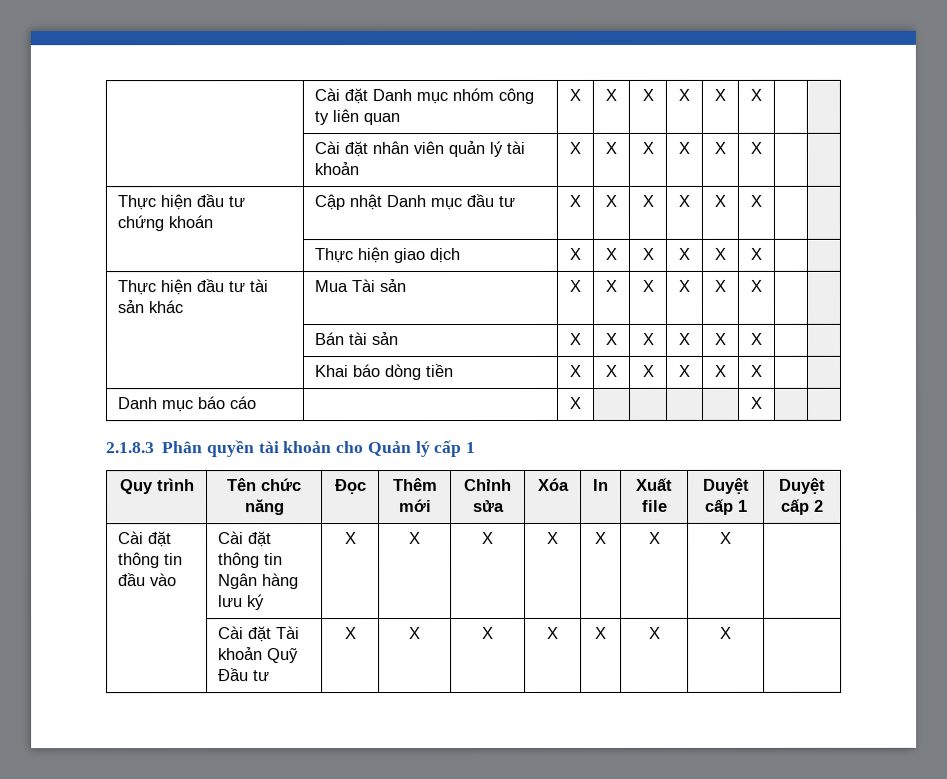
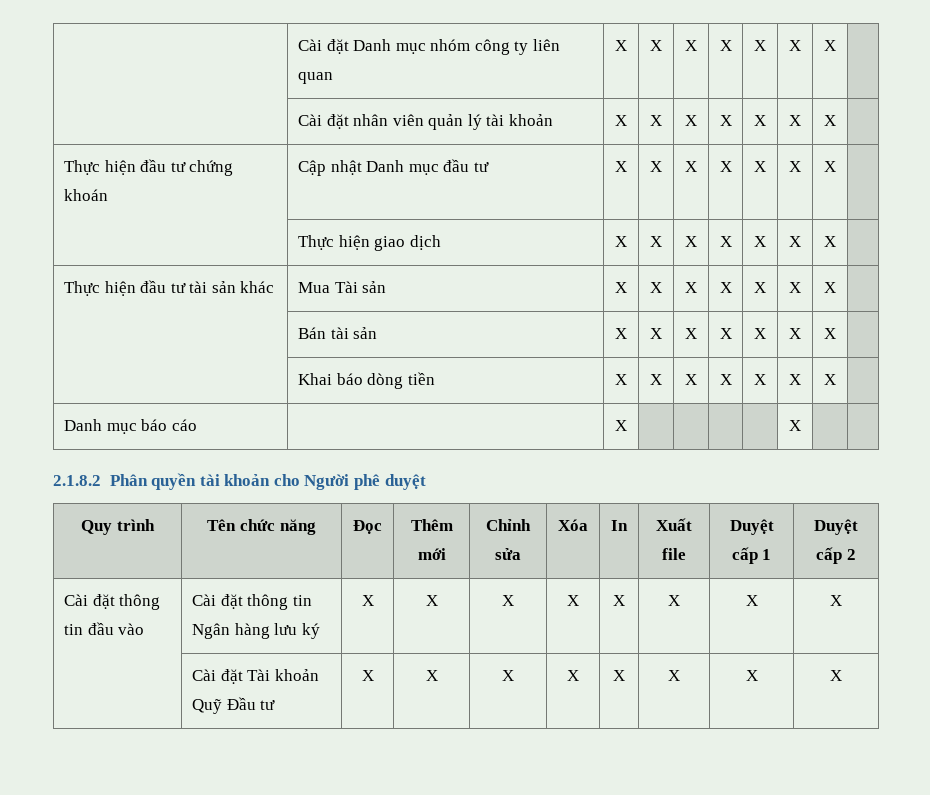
- | Cài đặt Danh mục nhóm công ty liên quan | X | X | X | X | X | X | |
+ | Cài đặt Danh mục nhóm công ty liên quan | X | X | X | X | X | X | X |
- | Cài đặt nhân viên quản lý tài khoản | X | X | X | X | X | X | |
+ | Cài đặt nhân viên quản lý tài khoản | X | X | X | X | X | X | X |
- Thực hiện đầu tư chứng khoán | Cập nhật Danh mục đầu tư | X | X | X | X | X | X | |
+ Thực hiện đầu tư chứng khoán | Cập nhật Danh mục đầu tư | X | X | X | X | X | X | X |
- | Thực hiện giao dịch | X | X | X | X | X | X | |
+ | Thực hiện giao dịch | X | X | X | X | X | X | X |
- Thực hiện đầu tư tài sản khác | Mua Tài sản | X | X | X | X | X | X | |
+ Thực hiện đầu tư tài sản khác | Mua Tài sản | X | X | X | X | X | X | X |
- | Bán tài sản | X | X | X | X | X | X | |
+ | Bán tài sản | X | X | X | X | X | X | X |
- | Khai báo dòng tiền | X | X | X | X | X | X | |
+ | Khai báo dòng tiền | X | X | X | X | X | X | X |
- 2.1.8.3 Phân quyền tài khoản cho Quản lý cấp 1
+ 2.1.8.2 Phân quyền tài khoản cho Người phê duyệt
- Cài đặt thông tin đầu vào | Cài đặt thông tin Ngân hàng lưu ký | X | X | X | X | X | X | X |
+ Cài đặt thông tin đầu vào | Cài đặt thông tin Ngân hàng lưu ký | X | X | X | X | X | X | X | X
- | Cài đặt Tài khoản Quỹ Đầu tư | X | X | X | X | X | X | X |
+ | Cài đặt Tài khoản Quỹ Đầu tư | X | X | X | X | X | X | X | X

